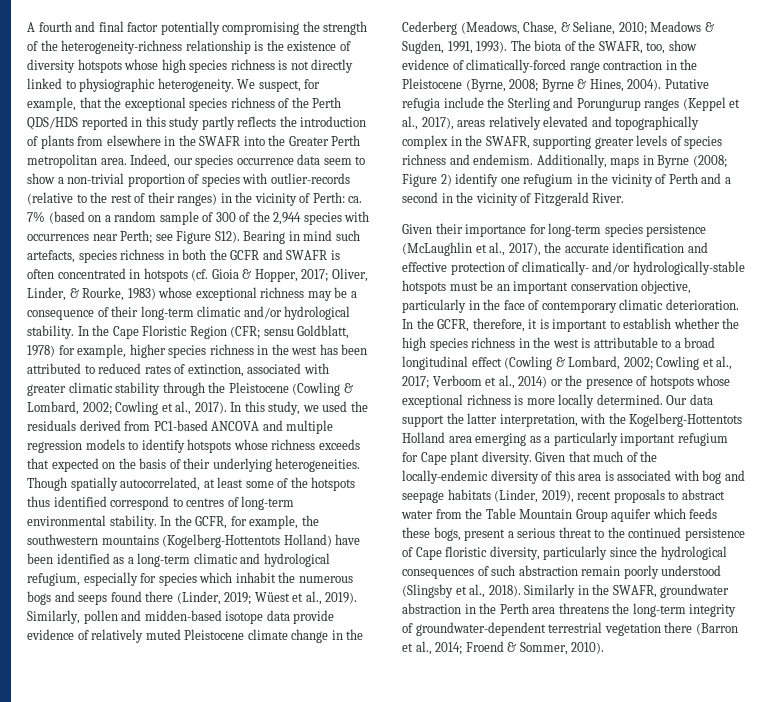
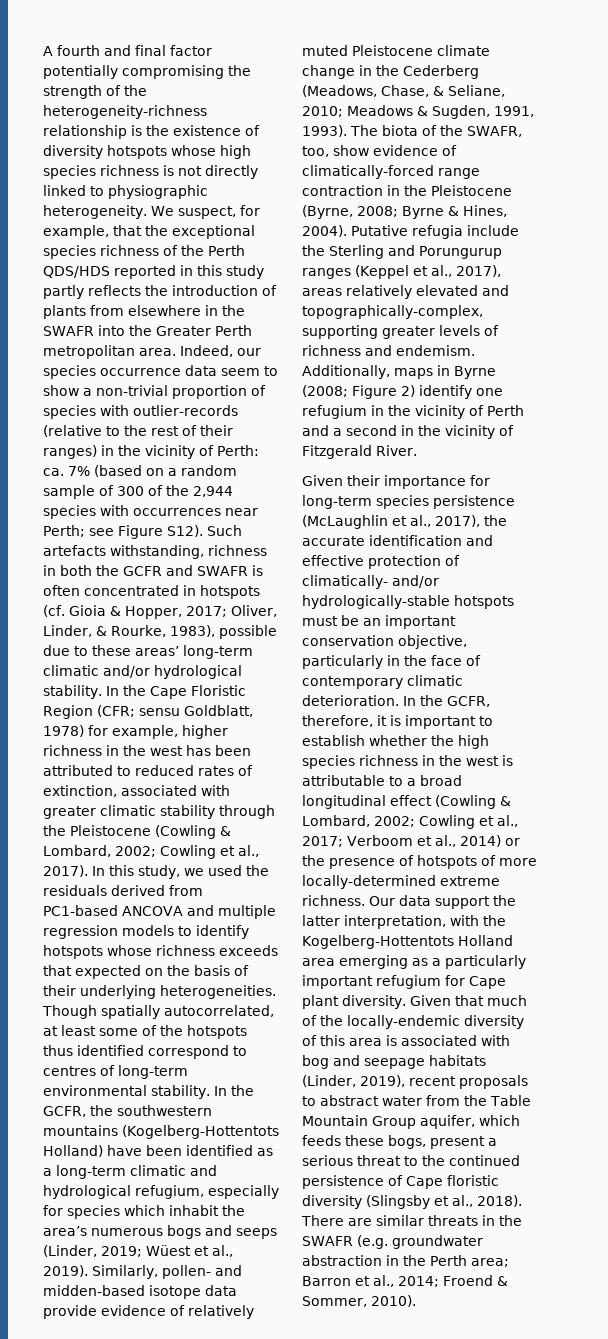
- Bearing in mind such artefacts, species richness in both the GCFR and SWAFR is often concentrated in hotspots (cf. Gioia & Hopper, 2017; Oliver, Linder, & Rourke, 1983) whose exceptional richness may be a consequence of their long-term climatic and/or hydrological stability.
+ Such artefacts withstanding, richness in both the GCFR and SWAFR is often concentrated in hotspots (cf. Gioia & Hopper, 2017; Oliver, Linder, & Rourke, 1983), possible due to these areas’ long-term climatic and/or hydrological stability.
- In the Cape Floristic Region (CFR; sensu Goldblatt, 1978) for example, higher species richness in the west has been attributed to reduced rates of extinction, associated with greater climatic stability through the Pleistocene (Cowling & Lombard, 2002; Cowling et al., 2017).
+ In the Cape Floristic Region (CFR; sensu Goldblatt, 1978) for example, higher richness in the west has been attributed to reduced rates of extinction, associated with greater climatic stability through the Pleistocene (Cowling & Lombard, 2002; Cowling et al., 2017).
- In the GCFR, for example, the southwestern mountains (Kogelberg-Hottentots Holland) have been identified as a long-term climatic and hydrological refugium, especially for species which inhabit the numerous bogs and seeps found there (Linder, 2019; Wüest et al., 2019).
+ In the GCFR, the southwestern mountains (Kogelberg-Hottentots Holland) have been identified as a long-term climatic and hydrological refugium, especially for species which inhabit the area’s numerous bogs and seeps (Linder, 2019; Wüest et al., 2019).
- Similarly, pollen and midden-based isotope data provide evidence of relatively muted Pleistocene climate change in the Cederberg (Meadows, Chase, & Seliane, 2010; Meadows & Sugden, 1991, 1993).
+ Similarly, pollen- and midden-based isotope data provide evidence of relatively muted Pleistocene climate change in the Cederberg (Meadows, Chase, & Seliane, 2010; Meadows & Sugden, 1991, 1993).
- Putative refugia include the Sterling and Porungurup ranges (Keppel et al., 2017), areas relatively elevated and topographically complex in the SWAFR, supporting greater levels of species richness and endemism.
+ Putative refugia include the Sterling and Porungurup ranges (Keppel et al., 2017), areas relatively elevated and topographically-complex, supporting greater levels of richness and endemism.
- In the GCFR, therefore, it is important to establish whether the high species richness in the west is attributable to a broad longitudinal effect (Cowling & Lombard, 2002; Cowling et al., 2017; Verboom et al., 2014) or the presence of hotspots whose exceptional richness is more locally determined.
+ In the GCFR, therefore, it is important to establish whether the high species richness in the west is attributable to a broad longitudinal effect (Cowling & Lombard, 2002; Cowling et al., 2017; Verboom et al., 2014) or the presence of hotspots of more locally-determined extreme richness.
- Given that much of the locally-endemic diversity of this area is associated with bog and seepage habitats (Linder, 2019), recent proposals to abstract water from the Table Mountain Group aquifer which feeds these bogs, present a serious threat to the continued persistence of Cape floristic diversity, particularly since the hydrological consequences of such abstraction remain poorly understood (Slingsby et al., 2018). Similarly in the SWAFR, groundwater abstraction in the Perth area threatens the long-term integrity of groundwater-dependent terrestrial vegetation there (Barron et al., 2014; Froend & Sommer, 2010).
+ Given that much of the locally-endemic diversity of this area is associated with bog and seepage habitats (Linder, 2019), recent proposals to abstract water from the Table Mountain Group aquifer, which feeds these bogs, present a serious threat to the continued persistence of Cape floristic diversity (Slingsby et al., 2018). There are similar threats in the SWAFR (e.g. groundwater abstraction in the Perth area; Barron et al., 2014; Froend & Sommer, 2010).

